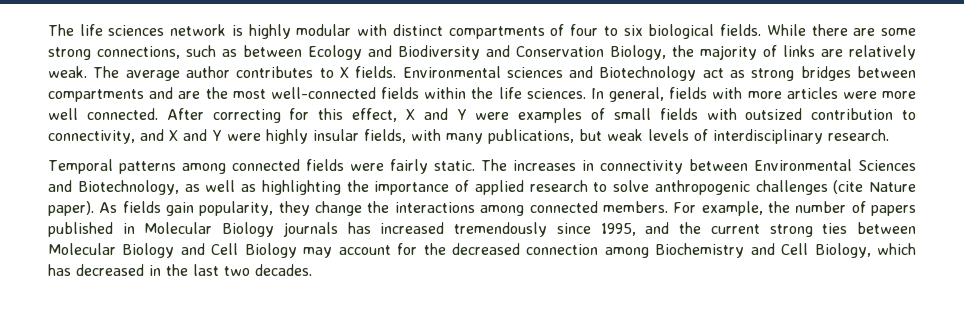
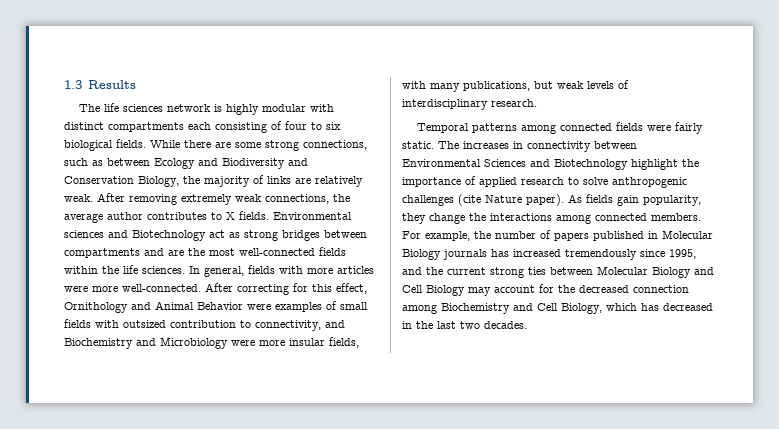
+ 1.3 Results
- The life sciences network is highly modular with distinct compartments of four to six biological fields.
+ The life sciences network is highly modular with distinct compartments each consisting of four to six biological fields.
- The average author contributes to X fields.
+ After removing extremely weak connections, the average author contributes to X fields.
- In general, fields with more articles were more well connected.
+ In general, fields with more articles were more well-connected.
- After correcting for this effect, X and Y were examples of small fields with outsized contribution to connectivity, and X and Y were highly insular fields, with many publications, but weak levels of interdisciplinary research.
+ After correcting for this effect, Ornithology and Animal Behavior were examples of small fields with outsized contribution to connectivity, and Biochemistry and Microbiology were more insular fields, with many publications, but weak levels of interdisciplinary research.
- The increases in connectivity between Environmental Sciences and Biotechnology, as well as highlighting the importance of applied research to solve anthropogenic challenges (cite Nature paper).
+ The increases in connectivity between Environmental Sciences and Biotechnology highlight the importance of applied research to solve anthropogenic challenges (cite Nature paper).

